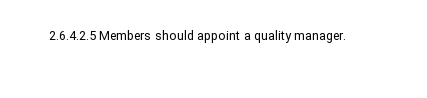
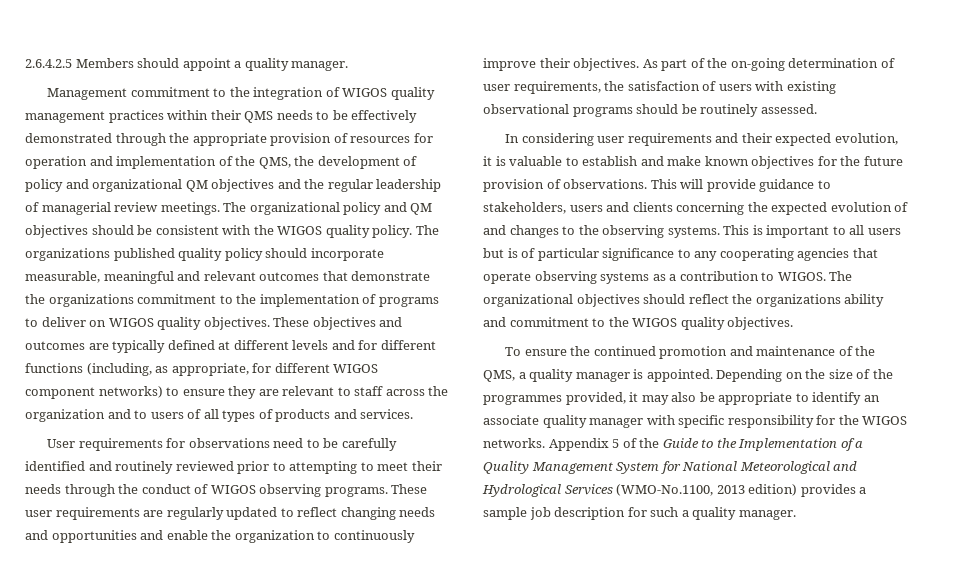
+ Management commitment to the integration of WIGOS quality management practices within their QMS needs to be effectively demonstrated through the appropriate provision of resources for operation and implementation of the QMS, the development of policy and organizational QM objectives and the regular leadership of managerial review meetings. The organizational policy and QM objectives should be consistent with the WIGOS quality policy. The organizations published quality policy should incorporate measurable, meaningful and relevant outcomes that demonstrate the organizations commitment to the implementation of programs to deliver on WIGOS quality objectives. These objectives and outcomes are typically defined at different levels and for different functions (including, as appropriate, for different WIGOS component networks) to ensure they are relevant to staff across the organization and to users of all types of products and services.
+ User requirements for observations need to be carefully identified and routinely reviewed prior to attempting to meet their needs through the conduct of WIGOS observing programs. These user requirements are regularly updated to reflect changing needs and opportunities and enable the organization to continuously improve their objectives. As part of the on-going determination of user requirements, the satisfaction of users with existing observational programs should be routinely assessed.
+ In considering user requirements and their expected evolution, it is valuable to establish and make known objectives for the future provision of observations. This will provide guidance to stakeholders, users and clients concerning the expected evolution of and changes to the observing systems. This is important to all users but is of particular significance to any cooperating agencies that operate observing systems as a contribution to WIGOS. The organizational objectives should reflect the organizations ability and commitment to the WIGOS quality objectives.
+ To ensure the continued promotion and maintenance of the QMS, a quality manager is appointed. Depending on the size of the programmes provided, it may also be appropriate to identify an associate quality manager with specific responsibility for the WIGOS networks. Appendix 5 of the Guide to the Implementation of a Quality Management System for National Meteorological and Hydrological Services (WMO-No.1100, 2013 edition) provides a sample job description for such a quality manager.

